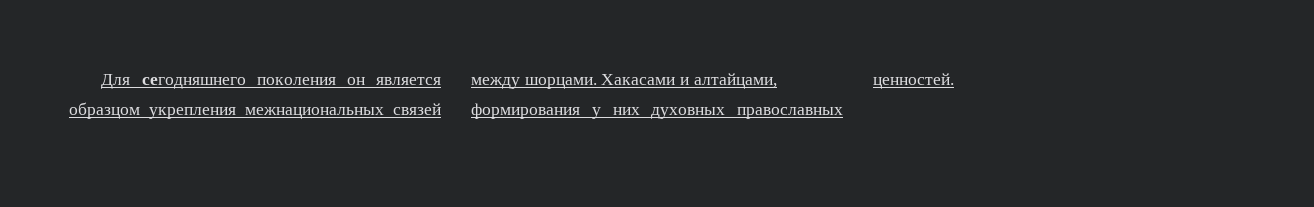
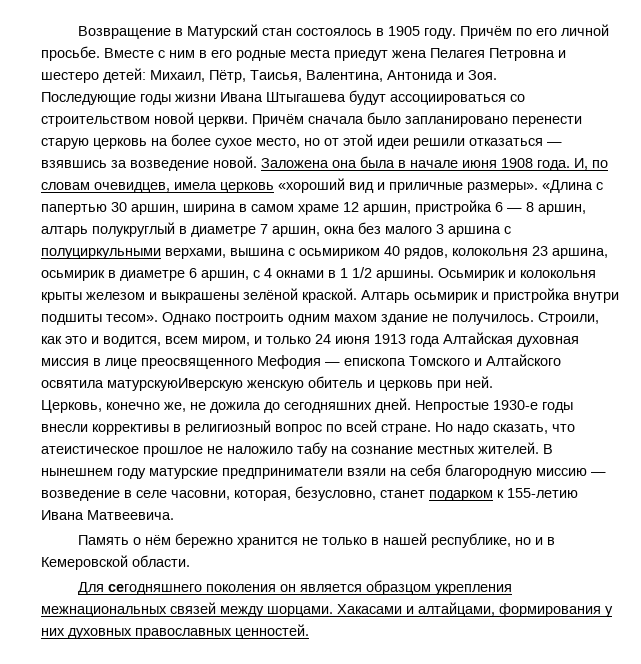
+ Возвращение в Матурский стан состоялось в 1905 году. Причём по его личной просьбе. Вместе с ним в его родные места приедут жена Пелагея Петровна и шестеро детей: Михаил, Пётр, Таисья, Валентина, Антонида и Зоя.
+ Последующие годы жизни Ивана Штыгашева будут ассоциироваться со строительством новой церкви. Причём сначала было запланировано перенести старую церковь на более сухое место, но от этой идеи решили отказаться — взявшись за возведение новой. Заложена она была в начале июня 1908 года. И, по словам очевидцев, имела церковь «хороший вид и приличные размеры». «Длина с папертью 30 аршин, ширина в самом храме 12 аршин, пристройка 6 — 8 аршин, алтарь полукруглый в диаметре 7 аршин, окна без малого 3 аршина с полуциркульными верхами, вышина с осьмириком 40 рядов, колокольня 23 аршина, осьмирик в диаметре 6 аршин, с 4 окнами в 1 1/2 аршины. Осьмирик и колокольня крыты железом и выкрашены зелёной краской. Алтарь осьмирик и пристройка внутри подшиты тесом». Однако построить одним махом здание не получилось. Строили, как это и водится, всем миром, и только 24 июня 1913 года Алтайская духовная миссия в лице преосвященного Мефодия — епископа Томского и Алтайского освятила матурскуюИверскую женскую обитель и церковь при ней.
+ Церковь, конечно же, не дожила до сегодняшних дней. Непростые 1930-е годы внесли коррективы в религиозный вопрос по всей стране. Но надо сказать, что атеистическое прошлое не наложило табу на сознание местных жителей. В нынешнем году матурские предприниматели взяли на себя благородную миссию — возведение в селе часовни, которая, безусловно, станет подарком к 155-летию Ивана Матвеевича.
+ Память о нём бережно хранится не только в нашей республике, но и в Кемеровской области.

